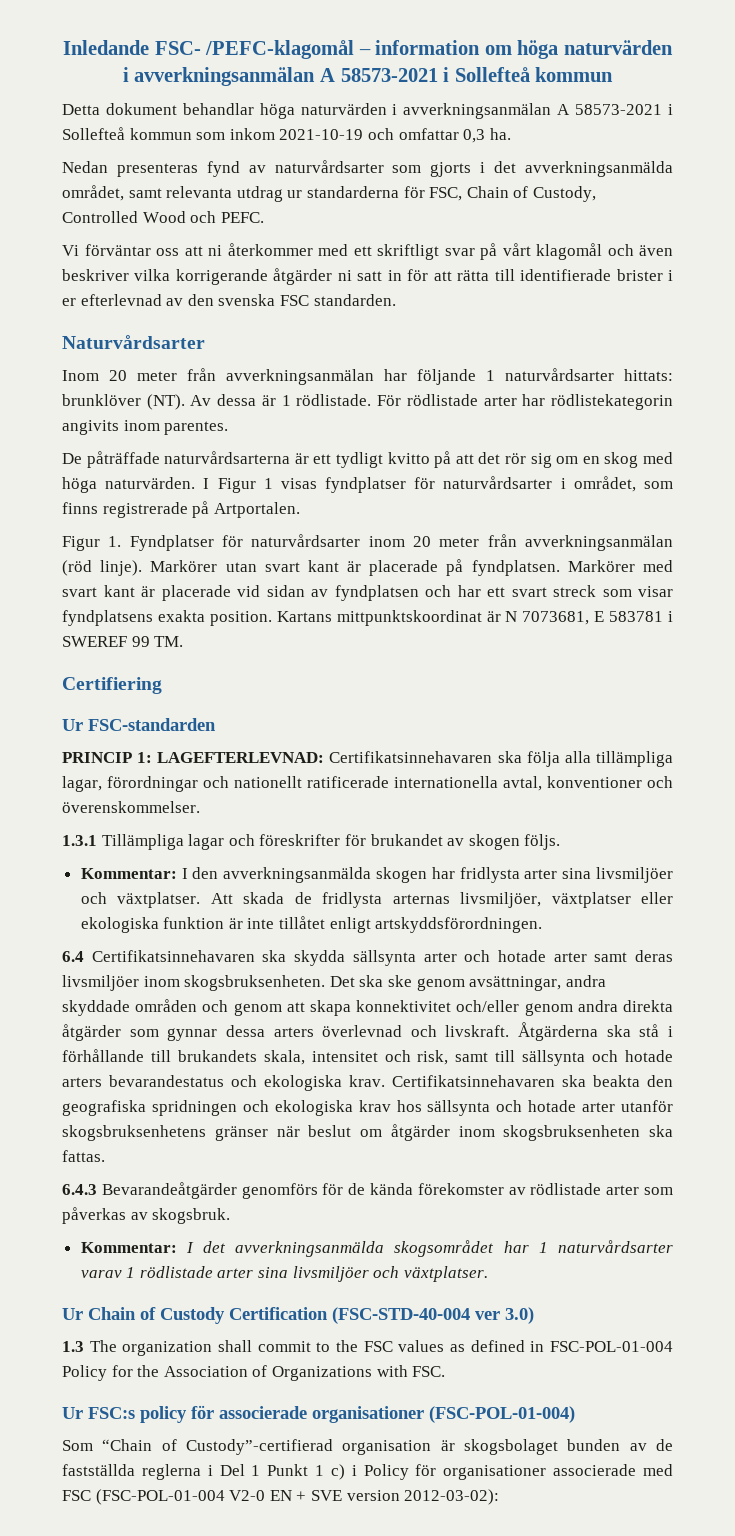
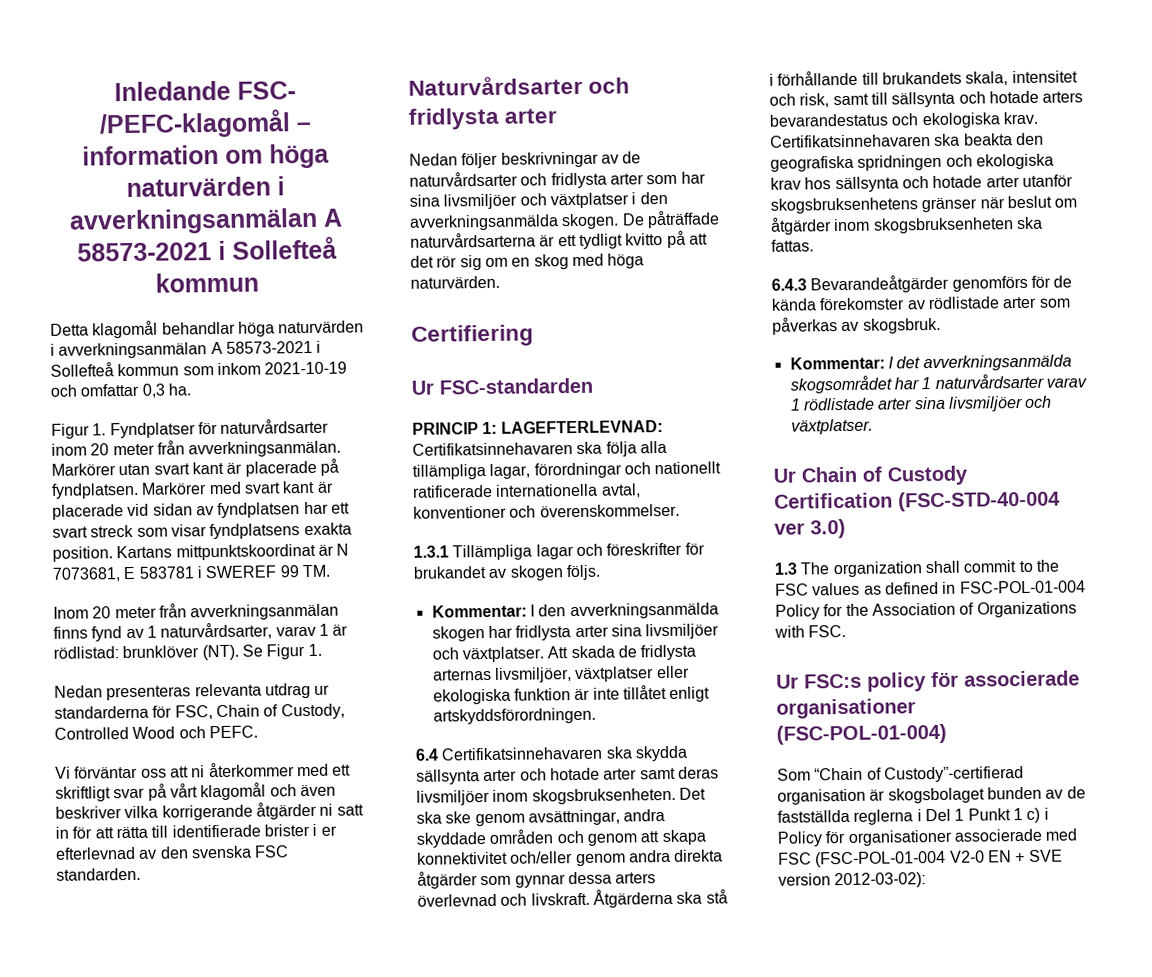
- Detta dokument behandlar höga naturvärden i avverkningsanmälan A 58573-2021 i Sollefteå kommun som inkom 2021-10-19 och omfattar 0,3 ha.
+ Detta klagomål behandlar höga naturvärden i avverkningsanmälan A 58573-2021 i Sollefteå kommun som inkom 2021-10-19 och omfattar 0,3 ha.
- Nedan presenteras fynd av naturvårdsarter som gjorts i det avverkningsanmälda området, samt relevanta utdrag ur standarderna för FSC, Chain of Custody, Controlled Wood och PEFC.
+ Figur 1. Fyndplatser för naturvårdsarter inom 20 meter från avverkningsanmälan. Markörer utan svart kant är placerade på fyndplatsen. Markörer med svart kant är placerade vid sidan av fyndplatsen har ett svart streck som visar fyndplatsens exakta position. Kartans mittpunktskoordinat är N 7073681, E 583781 i SWEREF 99 TM.
+ Inom 20 meter från avverkningsanmälan finns fynd av 1 naturvårdsarter, varav 1 är rödlistad: brunklöver (NT). Se Figur 1.
+ Nedan presenteras relevanta utdrag ur standarderna för FSC, Chain of Custody, Controlled Wood och PEFC.
- Naturvårdsarter
- Inom 20 meter från avverkningsanmälan har följande 1 naturvårdsarter hittats: brunklöver (NT). Av dessa är 1 rödlistade. För rödlistade arter har rödlistekategorin angivits inom parentes.
- De påträffade naturvårdsarterna är ett tydligt kvitto på att det rör sig om en skog med höga naturvärden. I Figur 1 visas fyndplatser för naturvårdsarter i området, som finns registrerade på Artportalen.
- Figur 1. Fyndplatser för naturvårdsarter inom 20 meter från avverkningsanmälan (röd linje). Markörer utan svart kant är placerade på fyndplatsen. Markörer med svart kant är placerade vid sidan av fyndplatsen och har ett svart streck som visar fyndplatsens exakta position. Kartans mittpunktskoordinat är N 7073681, E 583781 i SWEREF 99 TM.
+ Naturvårdsarter och fridlysta arter
+ Nedan följer beskrivningar av de naturvårdsarter och fridlysta arter som har sina livsmiljöer och växtplatser i den avverkningsanmälda skogen. De påträffade naturvårdsarterna är ett tydligt kvitto på att det rör sig om en skog med höga naturvärden.

